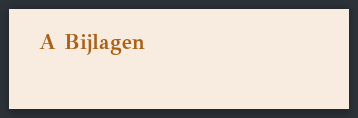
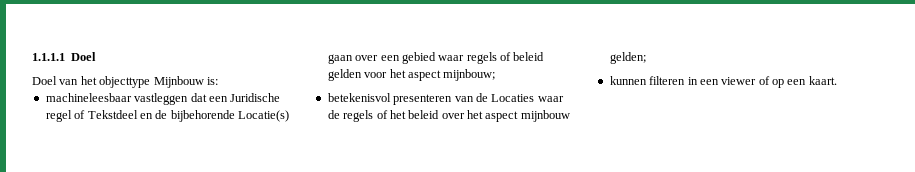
- A Bijlagen
+ 1.1.1.1 Doel
+ Doel van het objecttype Mijnbouw is:
+ machineleesbaar vastleggen dat een Juridische regel of Tekstdeel en de bijbehorende Locatie(s) gaan over een gebied waar regels of beleid gelden voor het aspect mijnbouw;
+ betekenisvol presenteren van de Locaties waar de regels of het beleid over het aspect mijnbouw gelden;
+ kunnen filteren in een viewer of op een kaart.

